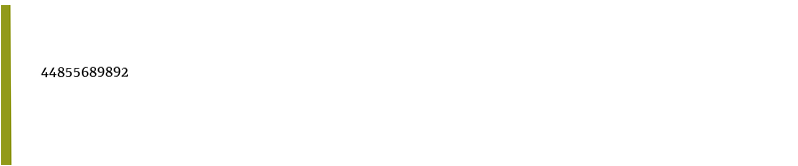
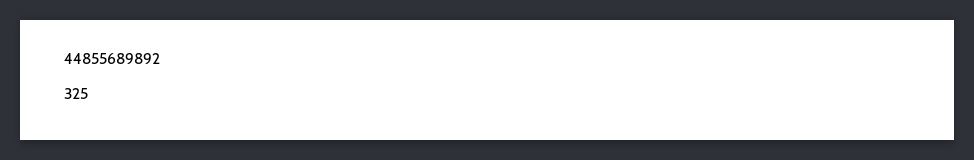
+ 325

